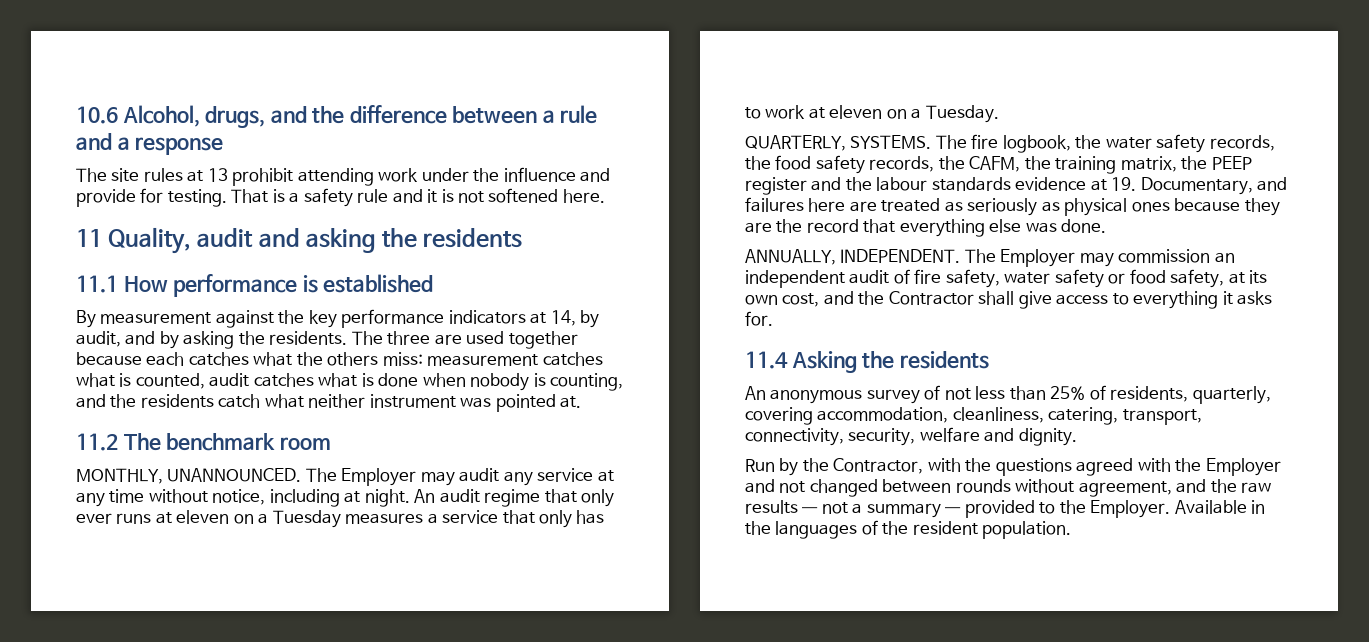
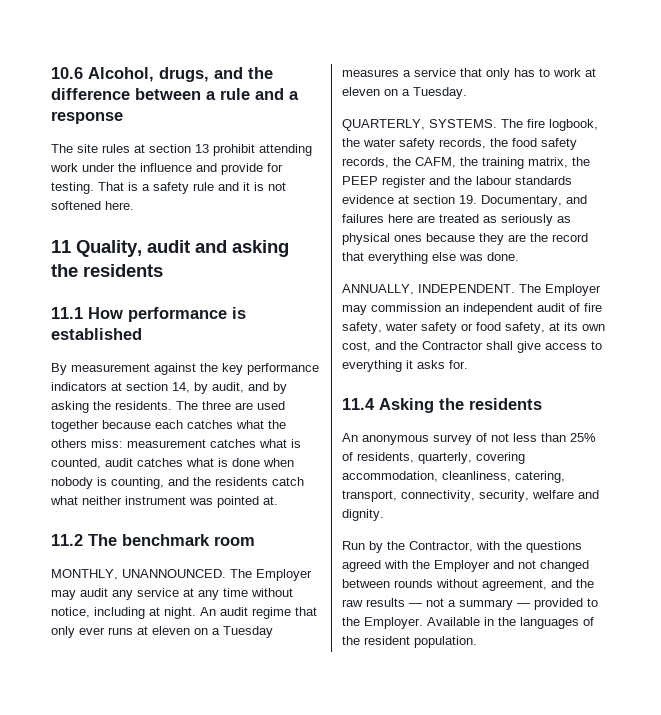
- The site rules at 13 prohibit attending work under the influence and provide for testing.
+ The site rules at section 13 prohibit attending work under the influence and provide for testing.
- By measurement against the key performance indicators at 14, by audit, and by asking the residents.
+ By measurement against the key performance indicators at section 14, by audit, and by asking the residents.
- The fire logbook, the water safety records, the food safety records, the CAFM, the training matrix, the PEEP register and the labour standards evidence at 19. Documentary, and failures here are treated as seriously as physical ones because they are the record that everything else was done.
+ The fire logbook, the water safety records, the food safety records, the CAFM, the training matrix, the PEEP register and the labour standards evidence at section 19. Documentary, and failures here are treated as seriously as physical ones because they are the record that everything else was done.

